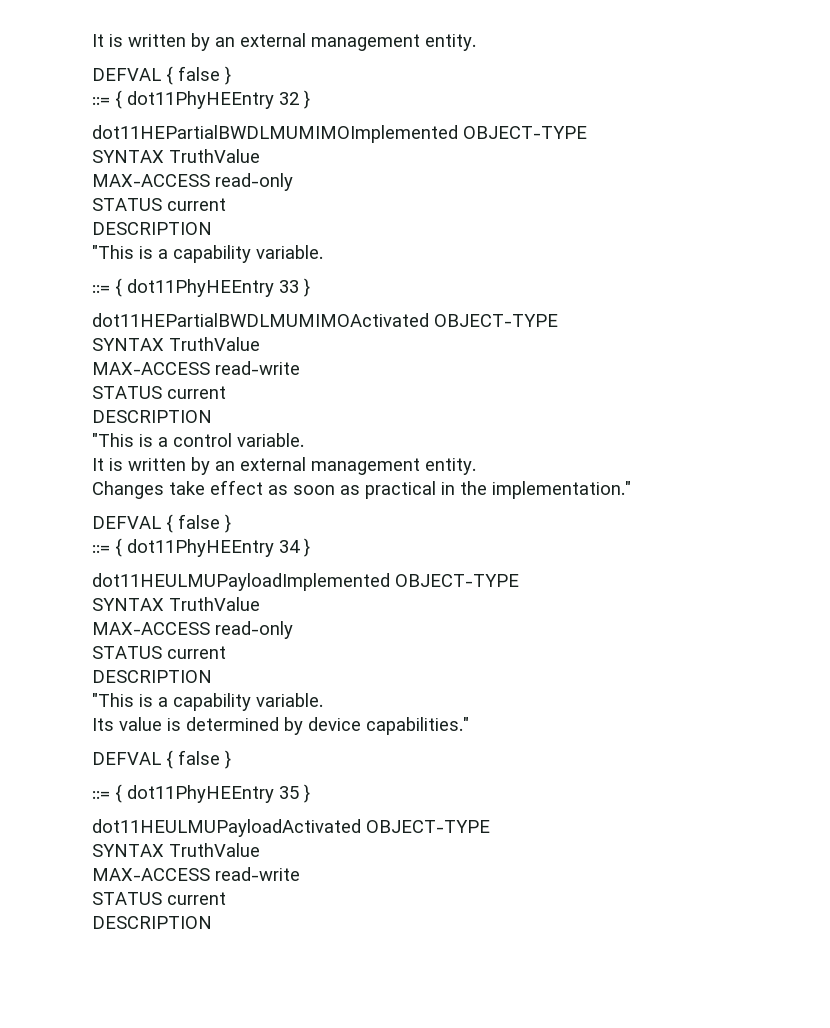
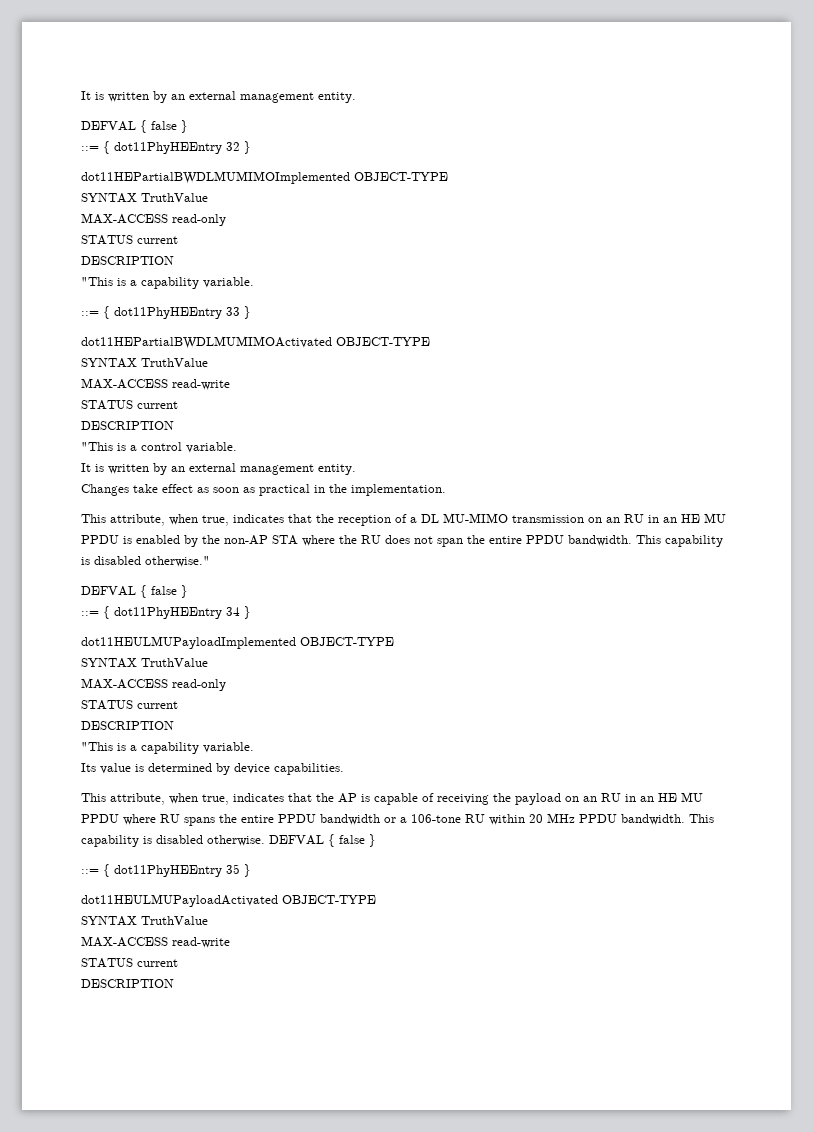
- Changes take effect as soon as practical in the implementation."
+ Changes take effect as soon as practical in the implementation.
+ This attribute, when true, indicates that the reception of a DL MU-MIMO transmission on an RU in an HE MU PPDU is enabled by the non-AP STA where the RU does not span the entire PPDU bandwidth. This capability is disabled otherwise."
- Its value is determined by device capabilities."
- DEFVAL { false }
+ Its value is determined by device capabilities.
+ This attribute, when true, indicates that the AP is capable of receiving the payload on an RU in an HE MU PPDU where RU spans the entire PPDU bandwidth or a 106-tone RU within 20 MHz PPDU bandwidth. This capability is disabled otherwise. DEFVAL { false }

